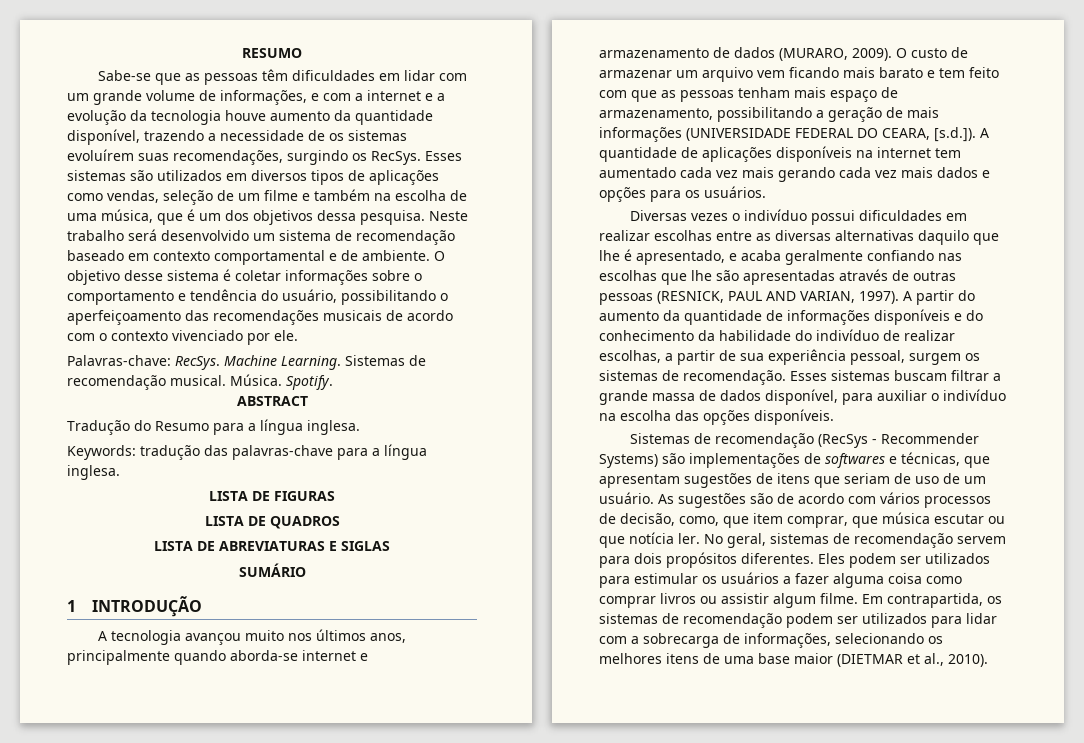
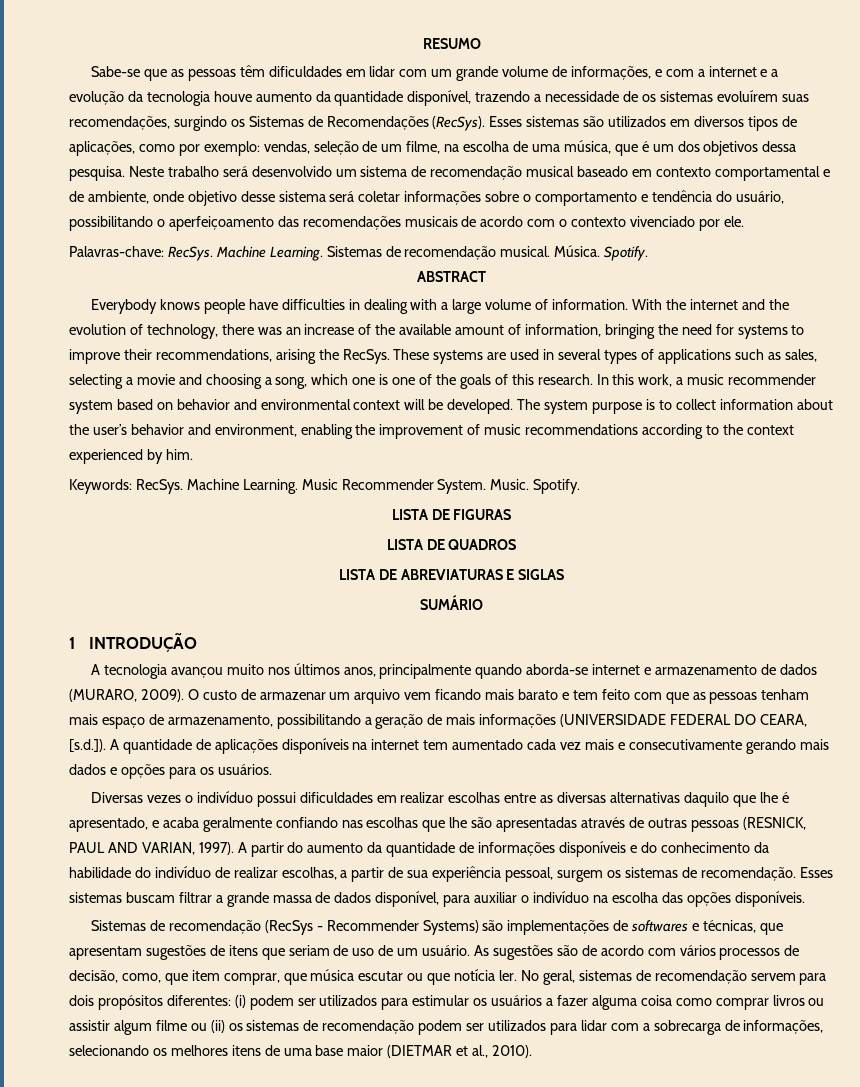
- Sabe-se que as pessoas têm dificuldades em lidar com um grande volume de informações, e com a internet e a evolução da tecnologia houve aumento da quantidade disponível, trazendo a necessidade de os sistemas evoluírem suas recomendações, surgindo os RecSys.
+ Sabe-se que as pessoas têm dificuldades em lidar com um grande volume de informações, e com a internet e a evolução da tecnologia houve aumento da quantidade disponível, trazendo a necessidade de os sistemas evoluírem suas recomendações, surgindo os Sistemas de Recomendações (RecSys).
- Esses sistemas são utilizados em diversos tipos de aplicações como vendas, seleção de um filme e também na escolha de uma música, que é um dos objetivos dessa pesquisa.
+ Esses sistemas são utilizados em diversos tipos de aplicações, como por exemplo: vendas, seleção de um filme, na escolha de uma música, que é um dos objetivos dessa pesquisa.
- Neste trabalho será desenvolvido um sistema de recomendação baseado em contexto comportamental e de ambiente. O objetivo desse sistema é coletar informações sobre o comportamento e tendência do usuário, possibilitando o aperfeiçoamento das recomendações musicais de acordo com o contexto vivenciado por ele.
+ Neste trabalho será desenvolvido um sistema de recomendação musical baseado em contexto comportamental e de ambiente, onde objetivo desse sistema será coletar informações sobre o comportamento e tendência do usuário, possibilitando o aperfeiçoamento das recomendações musicais de acordo com o contexto vivenciado por ele.
- Tradução do Resumo para a língua inglesa.
- Keywords: tradução das palavras-chave para a língua inglesa.
+ Everybody knows people have difficulties in dealing with a large volume of information. With the internet and the evolution of technology, there was an increase of the available amount of information, bringing the need for systems to improve their recommendations, arising the RecSys. These systems are used in several types of applications such as sales, selecting a movie and choosing a song, which one is one of the goals of this research. In this work, a music recommender system based on behavior and environmental context will be developed. The system purpose is to collect information about the user’s behavior and environment, enabling the improvement of music recommendations according to the context experienced by him.
+ Keywords: RecSys. Machine Learning. Music Recommender System. Music. Spotify.
- O custo de armazenar um arquivo vem ficando mais barato e tem feito com que as pessoas tenham mais espaço de armazenamento, possibilitando a geração de mais informações (UNIVERSIDADE FEDERAL DO CEARA, [s.d.]). A quantidade de aplicações disponíveis na internet tem aumentado cada vez mais gerando cada vez mais dados e opções para os usuários.
+ O custo de armazenar um arquivo vem ficando mais barato e tem feito com que as pessoas tenham mais espaço de armazenamento, possibilitando a geração de mais informações (UNIVERSIDADE FEDERAL DO CEARA, [s.d.]). A quantidade de aplicações disponíveis na internet tem aumentado cada vez mais e consecutivamente gerando mais dados e opções para os usuários.
- No geral, sistemas de recomendação servem para dois propósitos diferentes. Eles podem ser utilizados para estimular os usuários a fazer alguma coisa como comprar livros ou assistir algum filme. Em contrapartida, os sistemas de recomendação podem ser utilizados para lidar com a sobrecarga de informações, selecionando os melhores itens de uma base maior (DIETMAR et al., 2010).
+ No geral, sistemas de recomendação servem para dois propósitos diferentes: (i) podem ser utilizados para estimular os usuários a fazer alguma coisa como comprar livros ou assistir algum filme ou (ii) os sistemas de recomendação podem ser utilizados para lidar com a sobrecarga de informações, selecionando os melhores itens de uma base maior (DIETMAR et al., 2010).

